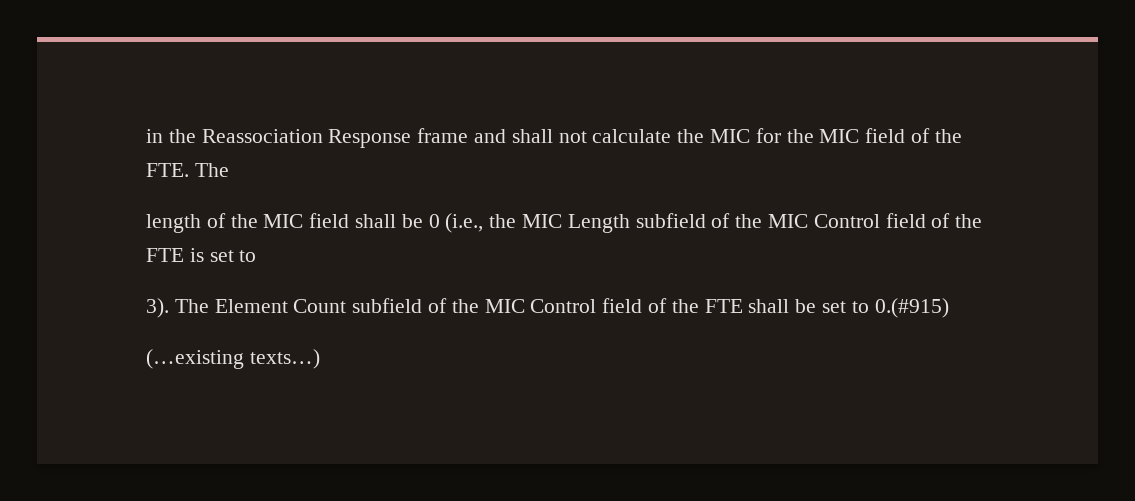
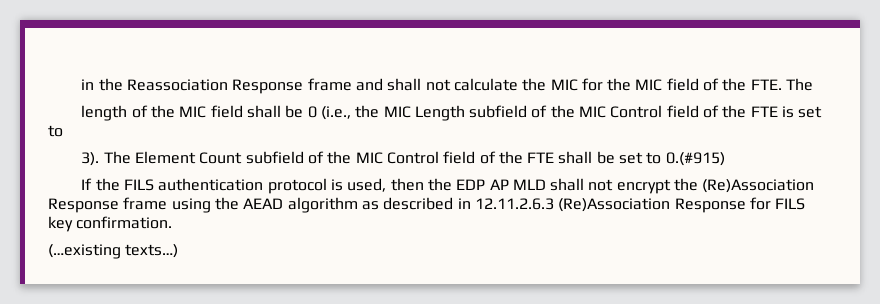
+ If the FILS authentication protocol is used, then the EDP AP MLD shall not encrypt the (Re)Association Response frame using the AEAD algorithm as described in 12.11.2.6.3 (Re)Association Response for FILS key confirmation.

